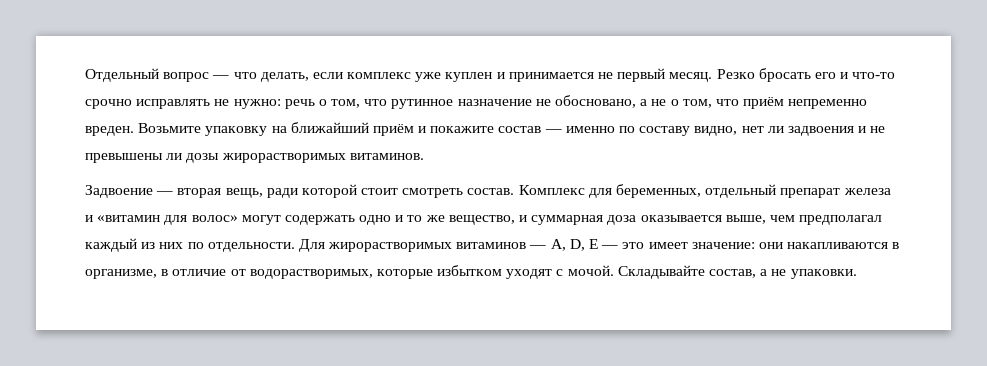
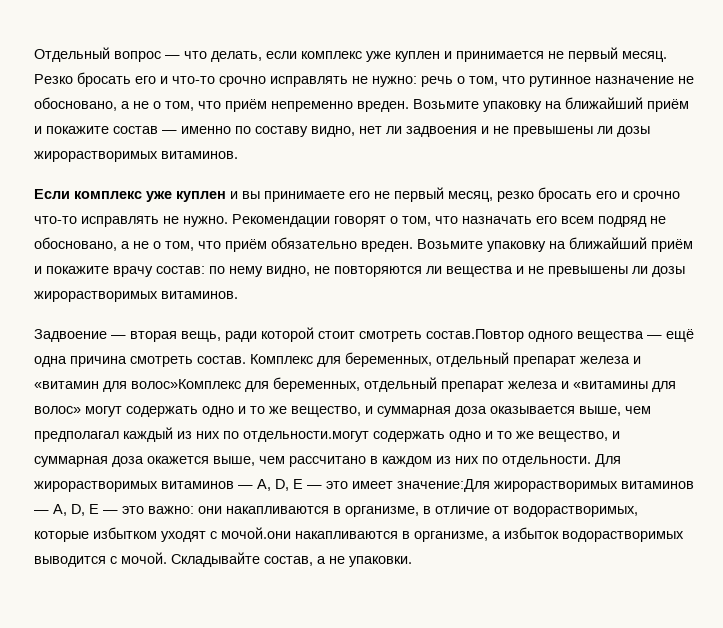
+ Если комплекс уже куплен и вы принимаете его не первый месяц, резко бросать его и срочно что-то исправлять не нужно. Рекомендации говорят о том, что назначать его всем подряд не обосновано, а не о том, что приём обязательно вреден. Возьмите упаковку на ближайший приём и покажите врачу состав: по нему видно, не повторяются ли вещества и не превышены ли дозы жирорастворимых витаминов.
- Задвоение — вторая вещь, ради которой стоит смотреть состав.
+ Задвоение — вторая вещь, ради которой стоит смотреть состав.Повтор одного вещества — ещё одна причина смотреть состав.
- Комплекс для беременных, отдельный препарат железа и «витамин для волос» могут содержать одно и то же вещество, и суммарная доза оказывается выше, чем предполагал каждый из них по отдельности.
+ Комплекс для беременных, отдельный препарат железа и «витамин для волос»Комплекс для беременных, отдельный препарат железа и «витамины для волос» могут содержать одно и то же вещество, и суммарная доза оказывается выше, чем предполагал каждый из них по отдельности.могут содержать одно и то же вещество, и суммарная доза окажется выше, чем рассчитано в каждом из них по отдельности.
- Для жирорастворимых витаминов — A, D, E — это имеет значение: они накапливаются в организме, в отличие от водорастворимых, которые избытком уходят с мочой.
+ Для жирорастворимых витаминов — A, D, E — это имеет значение:Для жирорастворимых витаминов — A, D, E — это важно: они накапливаются в организме, в отличие от водорастворимых, которые избытком уходят с мочой.они накапливаются в организме, а избыток водорастворимых выводится с мочой.

